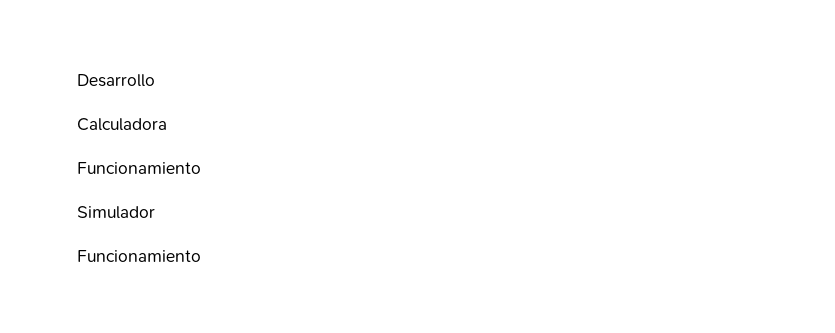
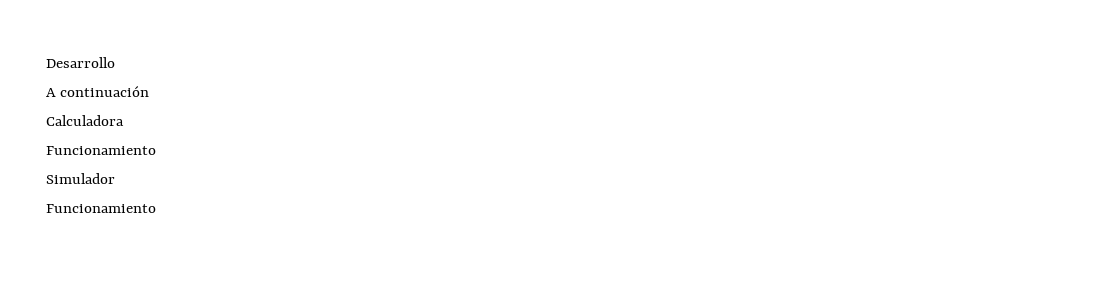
+ A continuación

